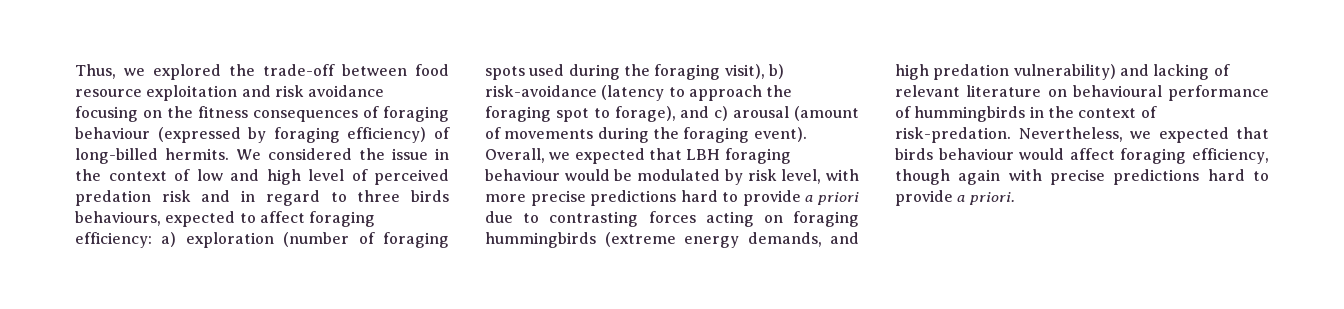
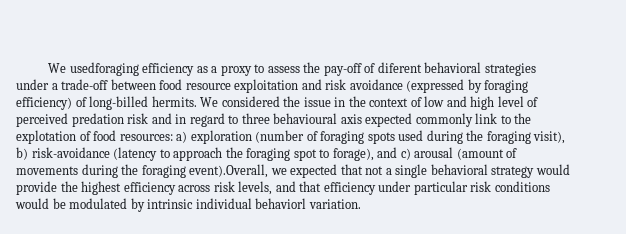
- Thus, we explored the trade-off between food resource exploitation and risk avoidance focusing on the fitness consequences of foraging behaviour (expressed by foraging efficiency) of long-billed hermits.
+ We usedforaging efficiency as a proxy to assess the pay-off of diferent behavioral strategies under a trade-off between food resource exploitation and risk avoidance (expressed by foraging efficiency) of long-billed hermits.
- We considered the issue in the context of low and high level of perceived predation risk and in regard to three birds behaviours, expected to affect foraging efficiency: a) exploration (number of foraging spots used during the foraging visit), b) risk-avoidance (latency to approach the foraging spot to forage), and c) arousal (amount of movements during the foraging event). Overall, we expected that LBH foraging behaviour would be modulated by risk level, with more precise predictions hard to provide a priori due to contrasting forces acting on foraging hummingbirds (extreme energy demands, and high predation vulnerability) and lacking of relevant literature on behavioural performance of hummingbirds in the context of risk-predation. Nevertheless, we expected that birds behaviour would affect foraging efficiency, though again with precise predictions hard to provide a priori.
+ We considered the issue in the context of low and high level of perceived predation risk and in regard to three behavioural axis expected commonly link to the explotation of food resources: a) exploration (number of foraging spots used during the foraging visit), b) risk-avoidance (latency to approach the foraging spot to forage), and c) arousal (amount of movements during the foraging event).Overall, we expected that not a single behavioral strategy would provide the highest efficiency across risk levels, and that efficiency under particular risk conditions would be modulated by intrinsic individual behaviorl variation.

